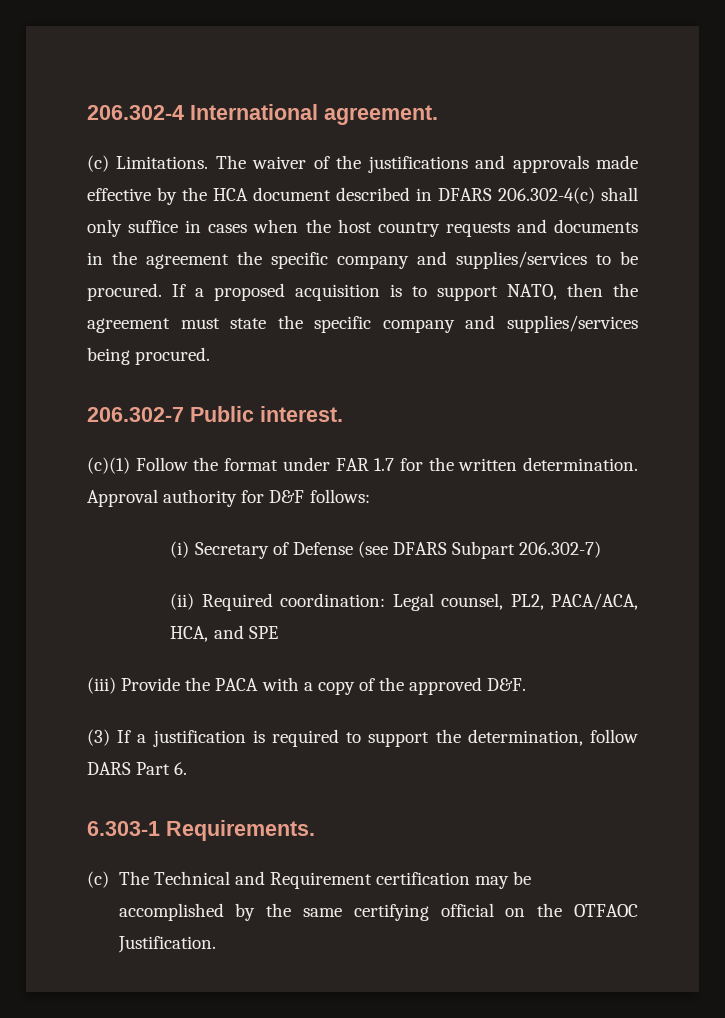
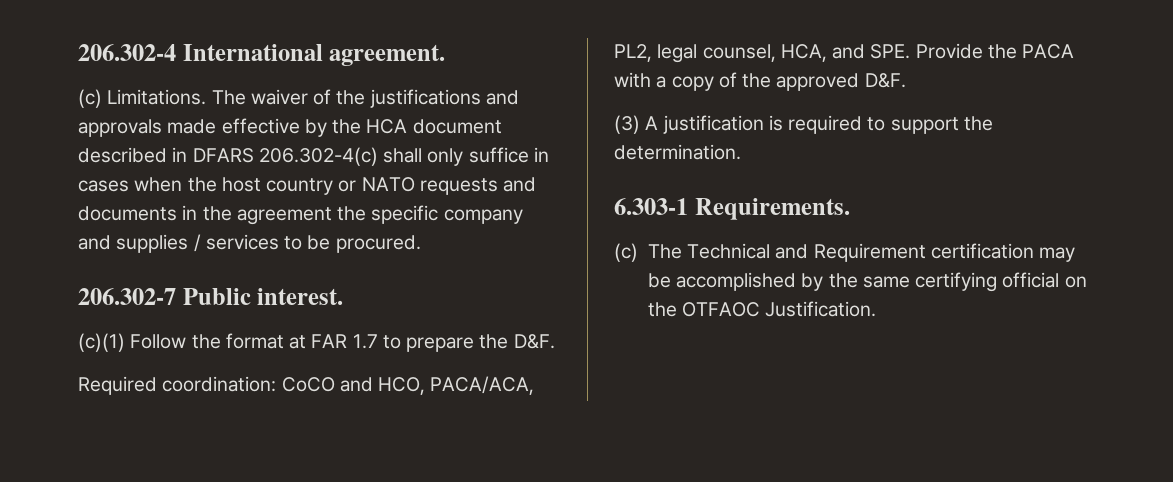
- The waiver of the justifications and approvals made effective by the HCA document described in DFARS 206.302-4(c) shall only suffice in cases when the host country requests and documents in the agreement the specific company and supplies/services to be procured. If a proposed acquisition is to support NATO, then the agreement must state the specific company and supplies/services being procured.
+ The waiver of the justifications and approvals made effective by the HCA document described in DFARS 206.302-4(c) shall only suffice in cases when the host country or NATO requests and documents in the agreement the specific company and supplies / services to be procured.
- (c)(1) Follow the format under FAR 1.7 for the written determination. Approval authority for D&F follows:
- (i) Secretary of Defense (see DFARS Subpart 206.302-7)
- (ii) Required coordination: Legal counsel, PL2, PACA/ACA, HCA, and SPE
- (iii) Provide the PACA with a copy of the approved D&F.
+ (c)(1) Follow the format at FAR 1.7 to prepare the D&F.
+ Required coordination: CoCO and HCO, PACA/ACA, PL2, legal counsel, HCA, and SPE. Provide the PACA with a copy of the approved D&F.
- (3) If a justification is required to support the determination, follow DARS Part 6.
+ (3) A justification is required to support the determination.

